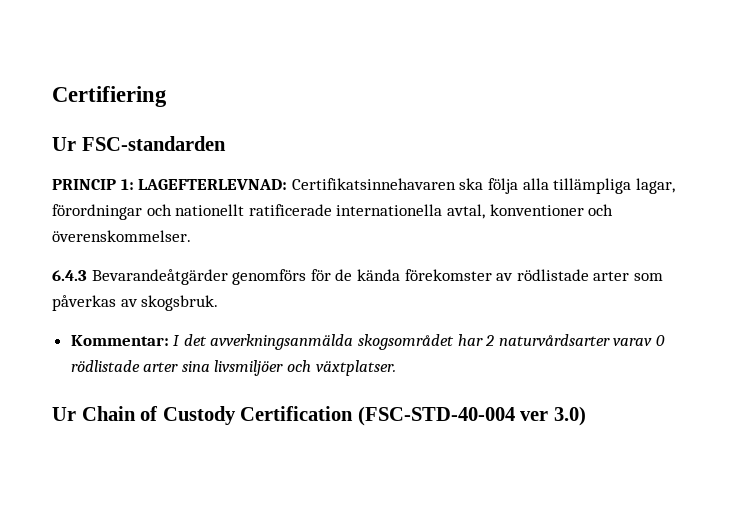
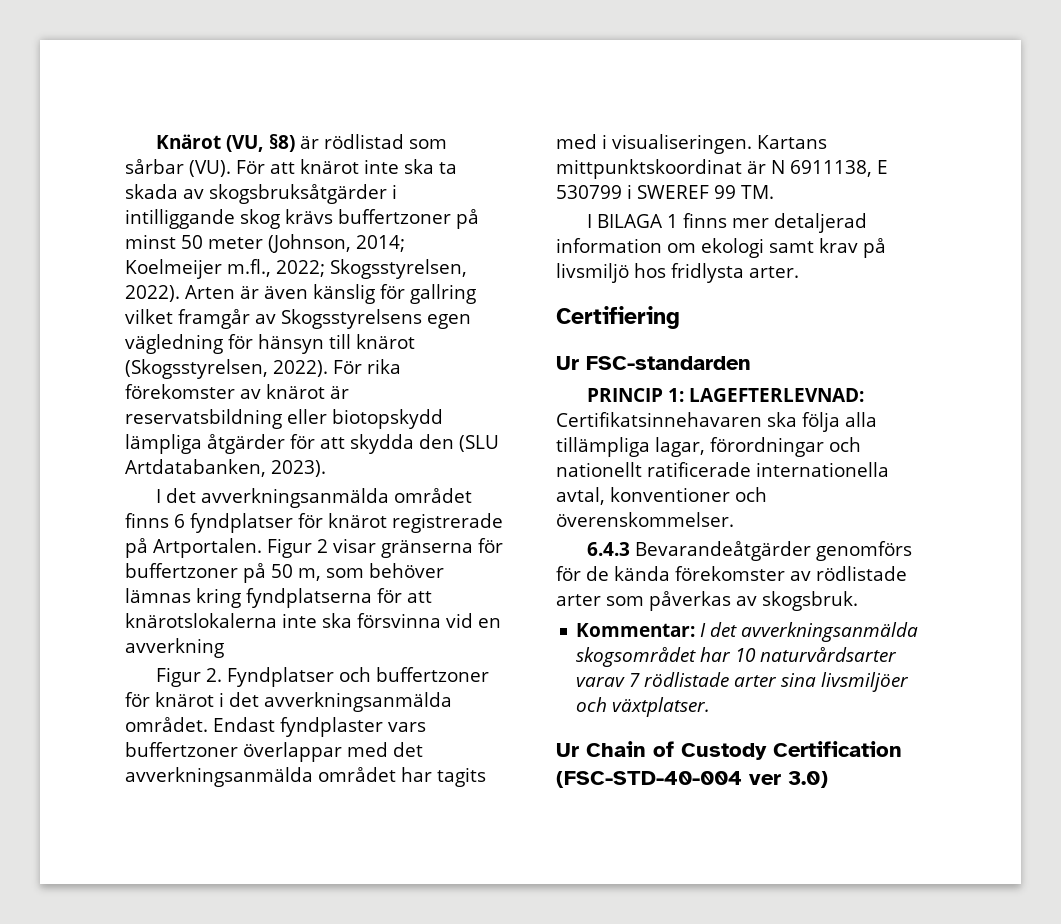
+ Knärot (VU, §8) är rödlistad som sårbar (VU). För att knärot inte ska ta skada av skogsbruksåtgärder i intilliggande skog krävs buffertzoner på minst 50 meter (Johnson, 2014; Koelmeijer m.fl., 2022; Skogsstyrelsen, 2022). Arten är även känslig för gallring vilket framgår av Skogsstyrelsens egen vägledning för hänsyn till knärot (Skogsstyrelsen, 2022). För rika förekomster av knärot är reservatsbildning eller biotopskydd lämpliga åtgärder för att skydda den (SLU Artdatabanken, 2023).
+ I det avverkningsanmälda området finns 6 fyndplatser för knärot registrerade på Artportalen. Figur 2 visar gränserna för buffertzoner på 50 m, som behöver lämnas kring fyndplatserna för att knärotslokalerna inte ska försvinna vid en avverkning
+ Figur 2. Fyndplatser och buffertzoner för knärot i det avverkningsanmälda området. Endast fyndplaster vars buffertzoner överlappar med det avverkningsanmälda området har tagits med i visualiseringen. Kartans mittpunktskoordinat är N 6911138, E 530799 i SWEREF 99 TM.
+ I BILAGA 1 finns mer detaljerad information om ekologi samt krav på livsmiljö hos fridlysta arter.
- Kommentar: I det avverkningsanmälda skogsområdet har 2 naturvårdsarter varav 0 rödlistade arter sina livsmiljöer och växtplatser.
+ Kommentar: I det avverkningsanmälda skogsområdet har 10 naturvårdsarter varav 7 rödlistade arter sina livsmiljöer och växtplatser.

